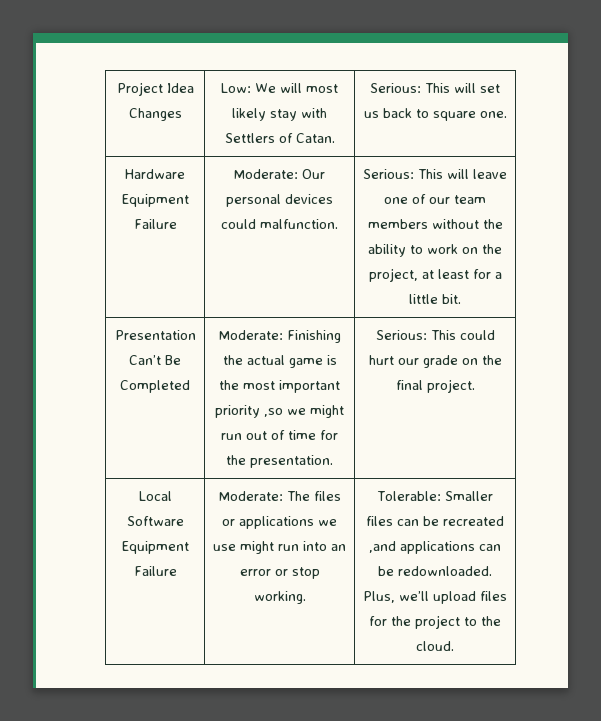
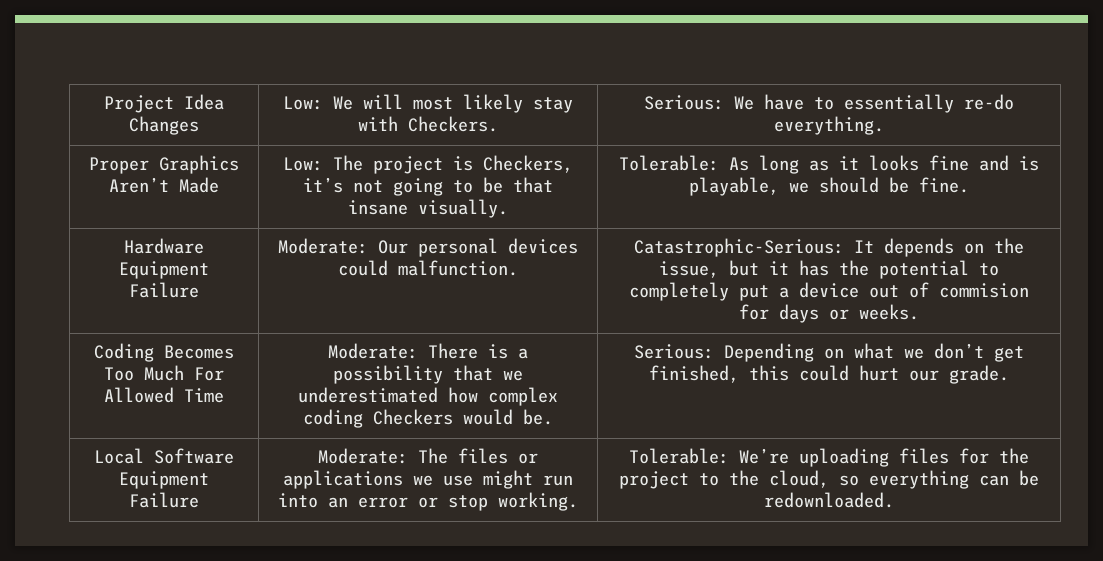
- Project Idea Changes | Low: We will most likely stay with Settlers of Catan. | Serious: This will set us back to square one.
+ Project Idea Changes | Low: We will most likely stay with Checkers. | Serious: We have to essentially re-do everything.
+ Proper Graphics Aren’t Made | Low: The project is Checkers, it’s not going to be that insane visually. | Tolerable: As long as it looks fine and is playable, we should be fine.
- Hardware Equipment Failure | Moderate: Our personal devices could malfunction. | Serious: This will leave one of our team members without the ability to work on the project, at least for a little bit.
- Presentation Can’t Be Completed | Moderate: Finishing the actual game is the most important priority ,so we might run out of time for the presentation. | Serious: This could hurt our grade on the final project.
+ Hardware Equipment Failure | Moderate: Our personal devices could malfunction. | Catastrophic-Serious: It depends on the issue, but it has the potential to completely put a device out of commision for days or weeks.
+ Coding Becomes Too Much For Allowed Time | Moderate: There is a possibility that we underestimated how complex coding Checkers would be. | Serious: Depending on what we don’t get finished, this could hurt our grade.
- Local Software Equipment Failure | Moderate: The files or applications we use might run into an error or stop working. | Tolerable: Smaller files can be recreated ,and applications can be redownloaded. Plus, we’ll upload files for the project to the cloud.
+ Local Software Equipment Failure | Moderate: The files or applications we use might run into an error or stop working. | Tolerable: We’re uploading files for the project to the cloud, so everything can be redownloaded.

